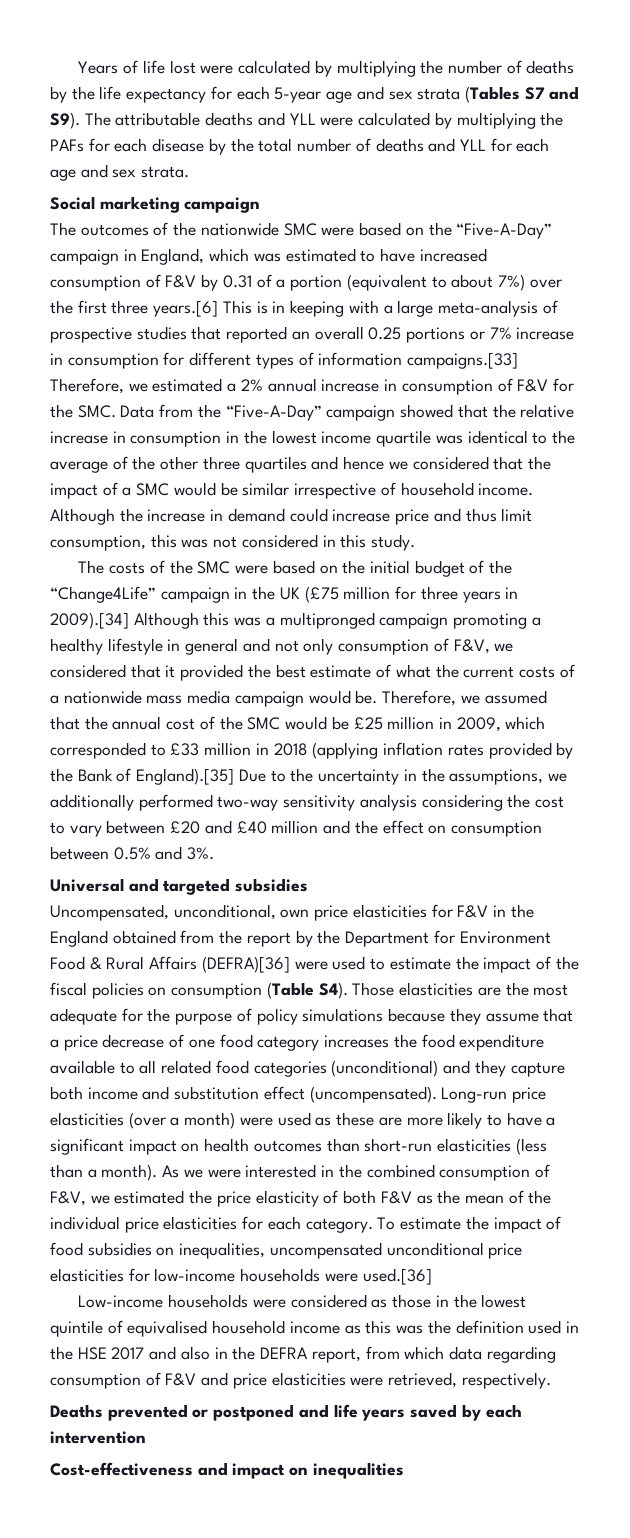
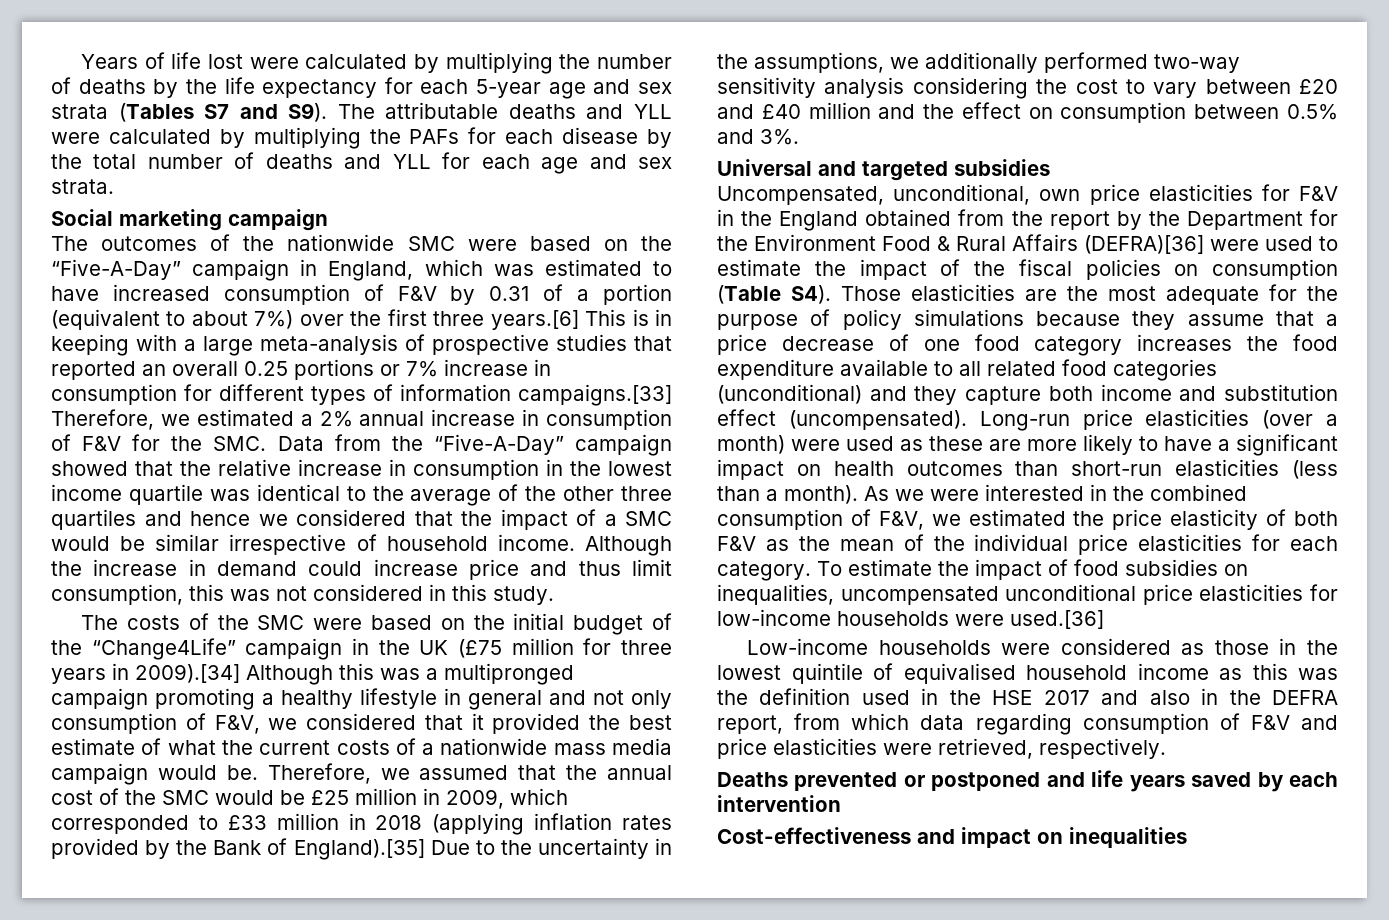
- Uncompensated, unconditional, own price elasticities for F&V in the England obtained from the report by the Department for Environment Food & Rural Affairs (DEFRA)[36] were used to estimate the impact of the fiscal policies on consumption (Table S4). Those elasticities are the most adequate for the purpose of policy simulations because they assume that a price decrease of one food category increases the food expenditure available to all related food categories (unconditional) and they capture both income and substitution effect (uncompensated).
+ Uncompensated, unconditional, own price elasticities for F&V in the England obtained from the report by the Department for the Environment Food & Rural Affairs (DEFRA)[36] were used to estimate the impact of the fiscal policies on consumption (Table S4). Those elasticities are the most adequate for the purpose of policy simulations because they assume that a price decrease of one food category increases the food expenditure available to all related food categories (unconditional) and they capture both income and substitution effect (uncompensated).

